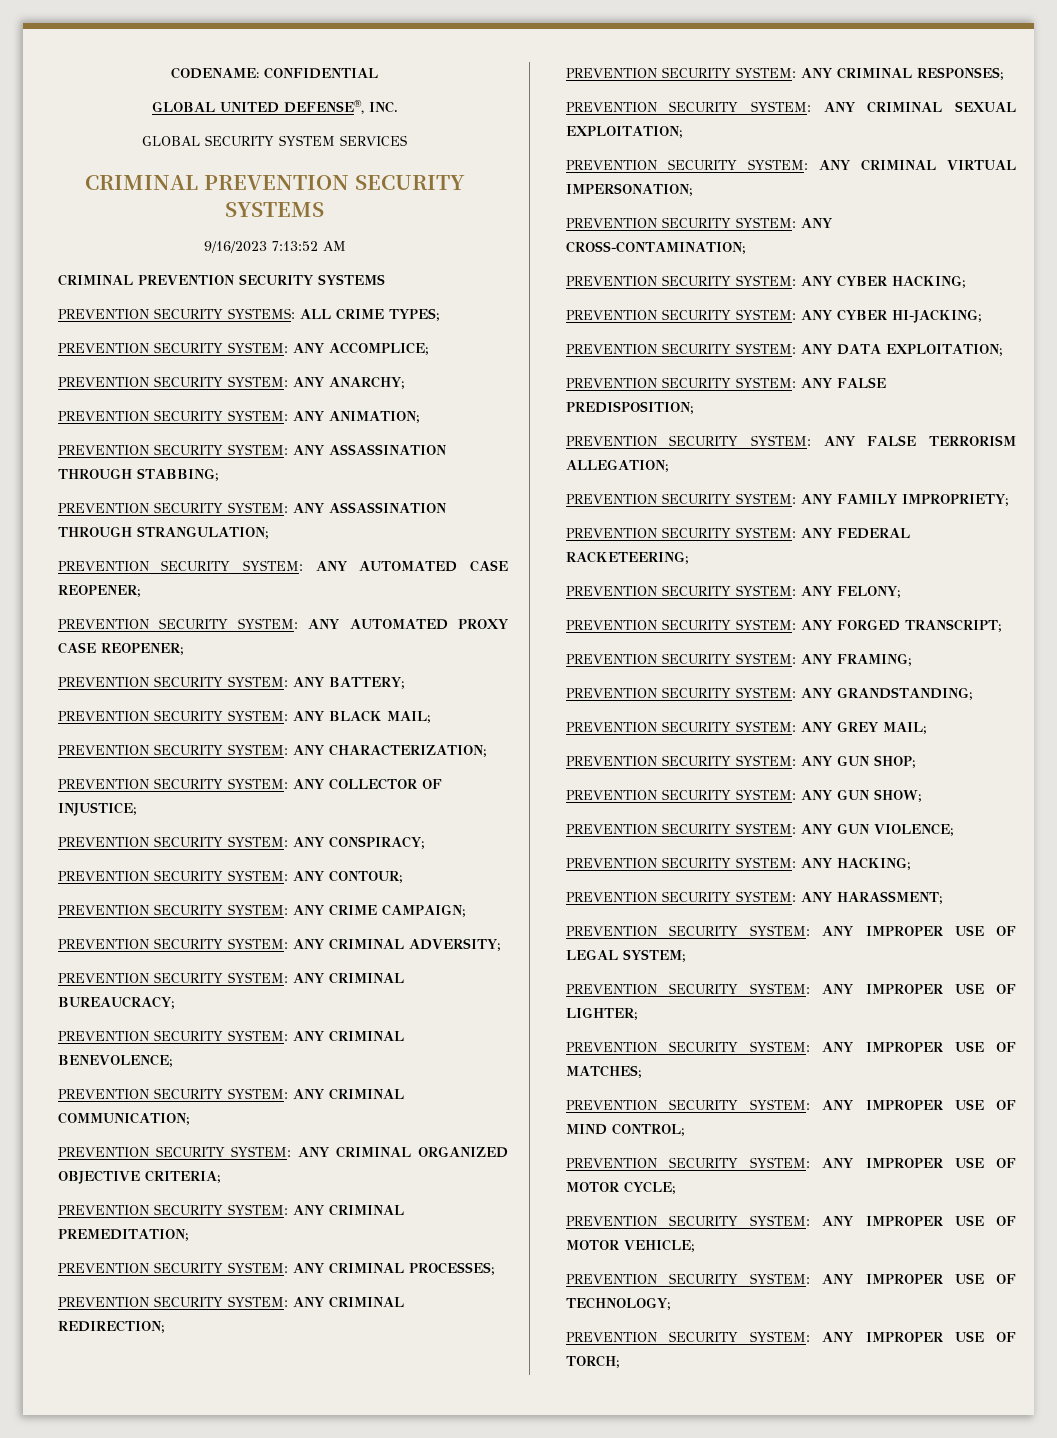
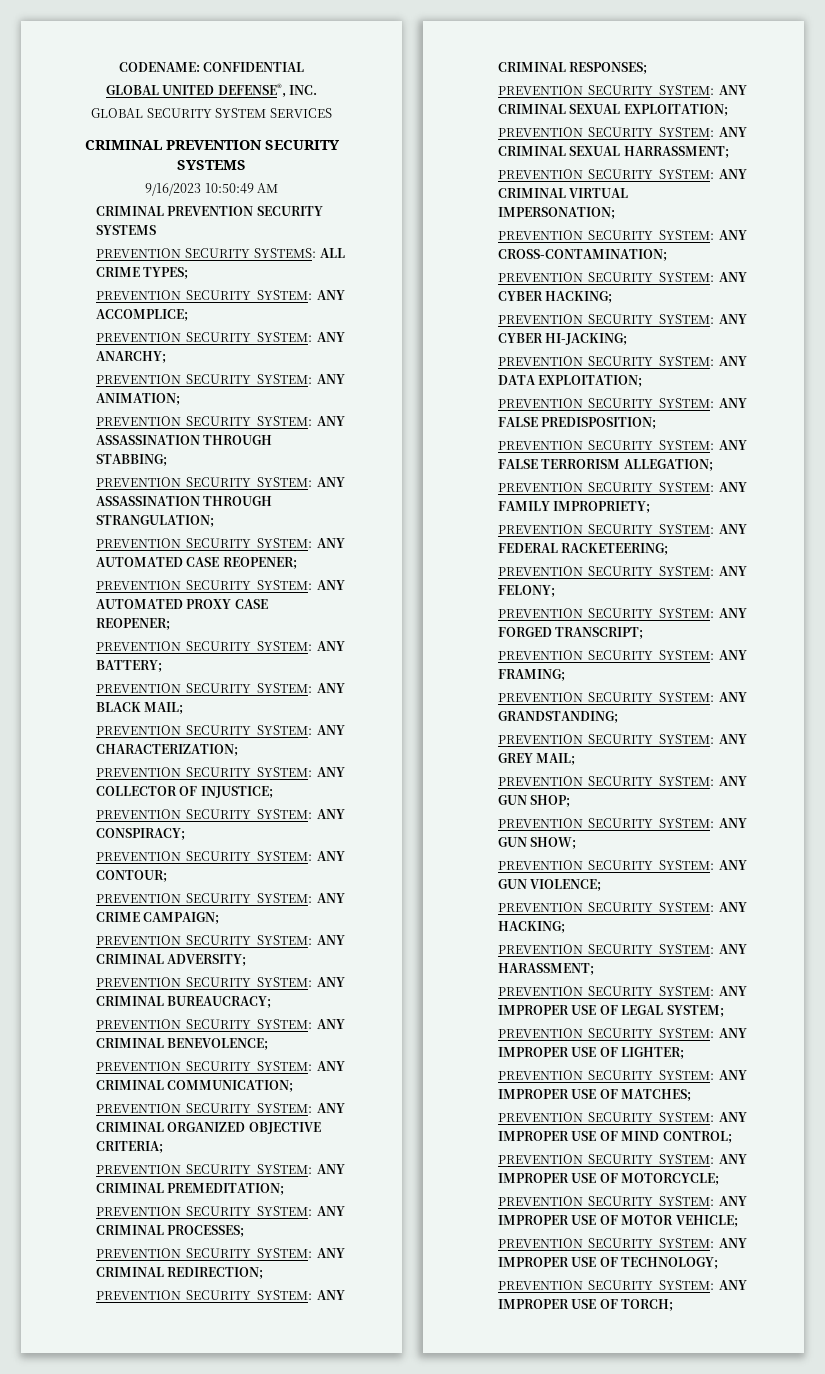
- 9/16/2023 7:13:52 AM
+ 9/16/2023 10:50:49 AM
+ PREVENTION SECURITY SYSTEM: ANY CRIMINAL SEXUAL HARRASSMENT;
- PREVENTION SECURITY SYSTEM: ANY IMPROPER USE OF MOTOR CYCLE;
+ PREVENTION SECURITY SYSTEM: ANY IMPROPER USE OF MOTORCYCLE;

